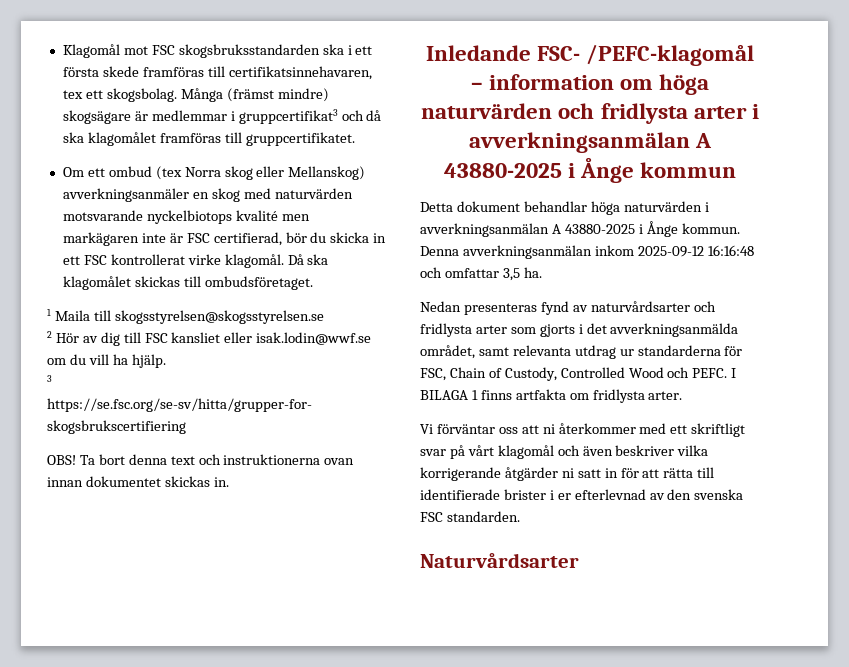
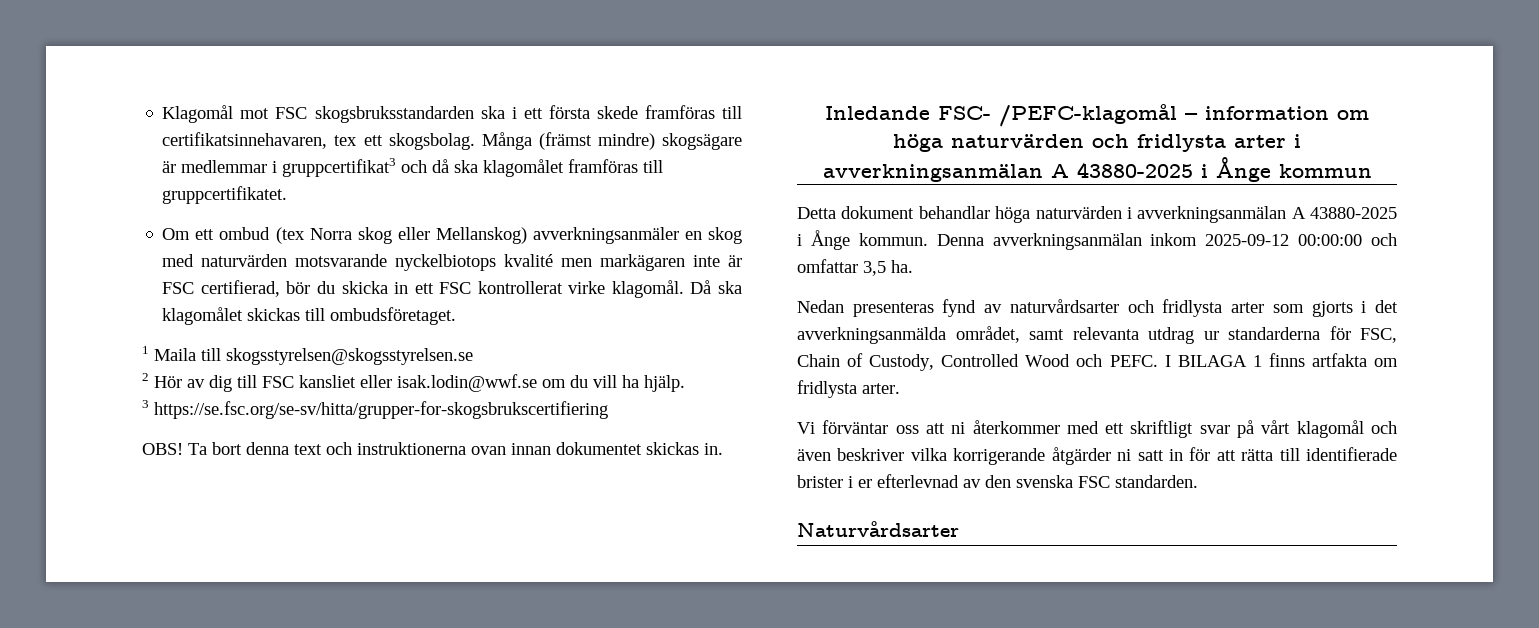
- Denna avverkningsanmälan inkom 2025-09-12 16:16:48 och omfattar 3,5 ha.
+ Denna avverkningsanmälan inkom 2025-09-12 00:00:00 och omfattar 3,5 ha.

